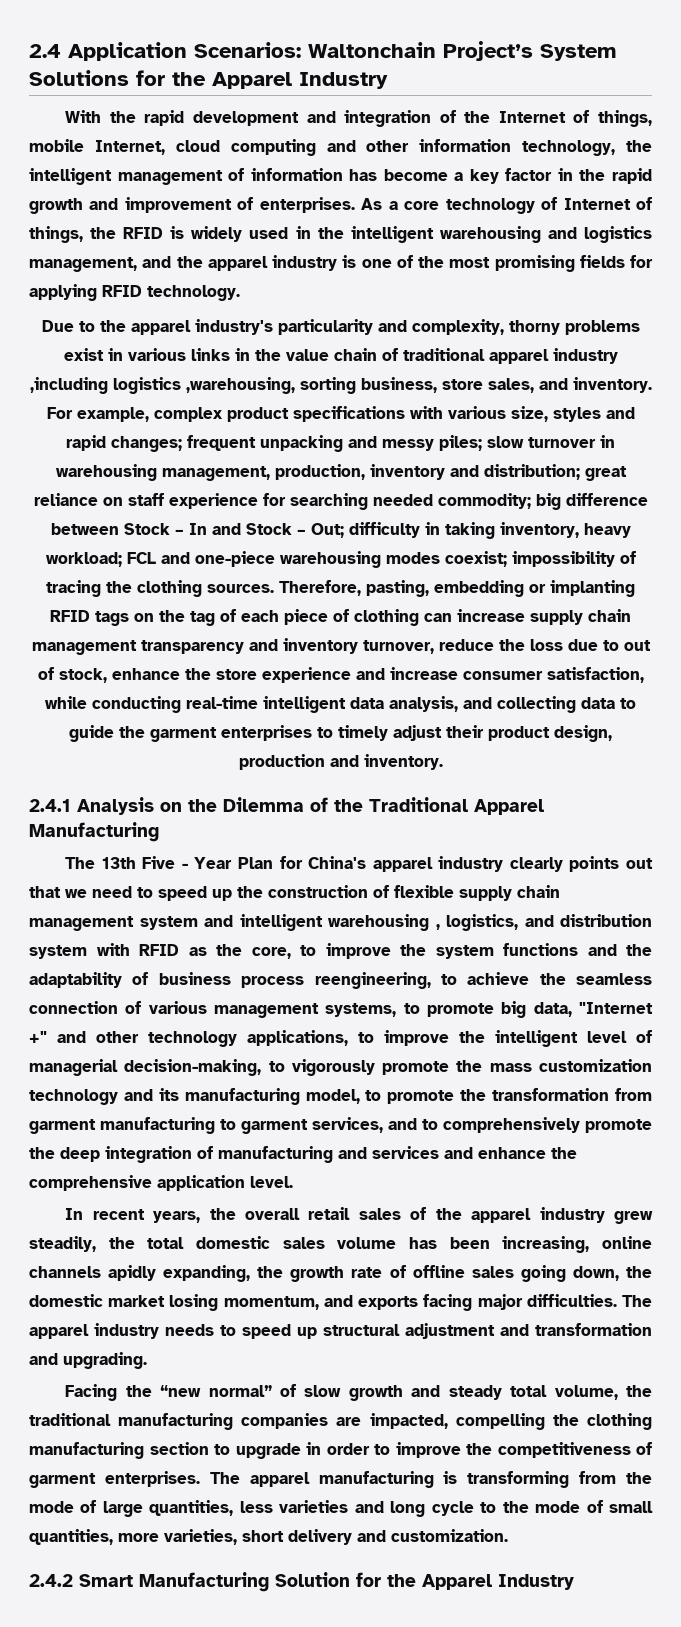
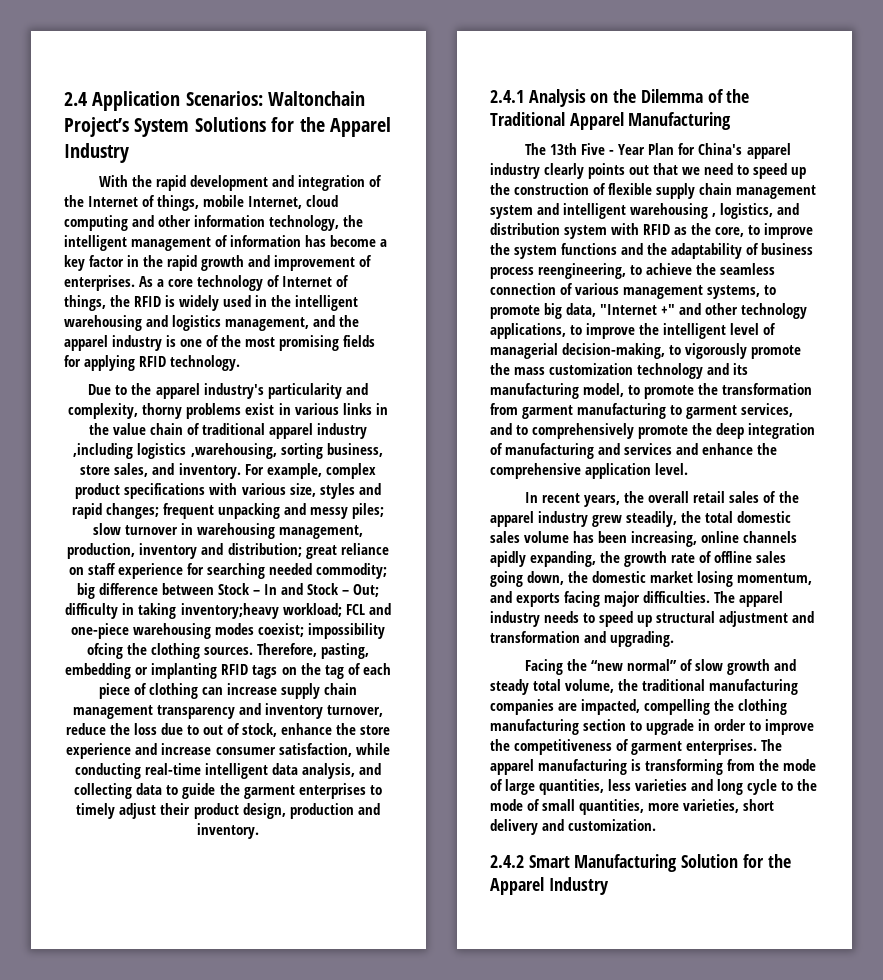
- For example, complex product specifications with various size, styles and rapid changes; frequent unpacking and messy piles; slow turnover in warehousing management, production, inventory and distribution; great reliance on staff experience for searching needed commodity; big difference between Stock – In and Stock – Out; difficulty in taking inventory, heavy workload; FCL and one-piece warehousing modes coexist; impossibility of tracing the clothing sources.
+ For example, complex product specifications with various size, styles and rapid changes; frequent unpacking and messy piles; slow turnover in warehousing management, production, inventory and distribution; great reliance on staff experience for searching needed commodity; big difference between Stock – In and Stock – Out; difficulty in taking inventory;heavy workload; FCL and one-piece warehousing modes coexist; impossibility ofcing the clothing sources.

